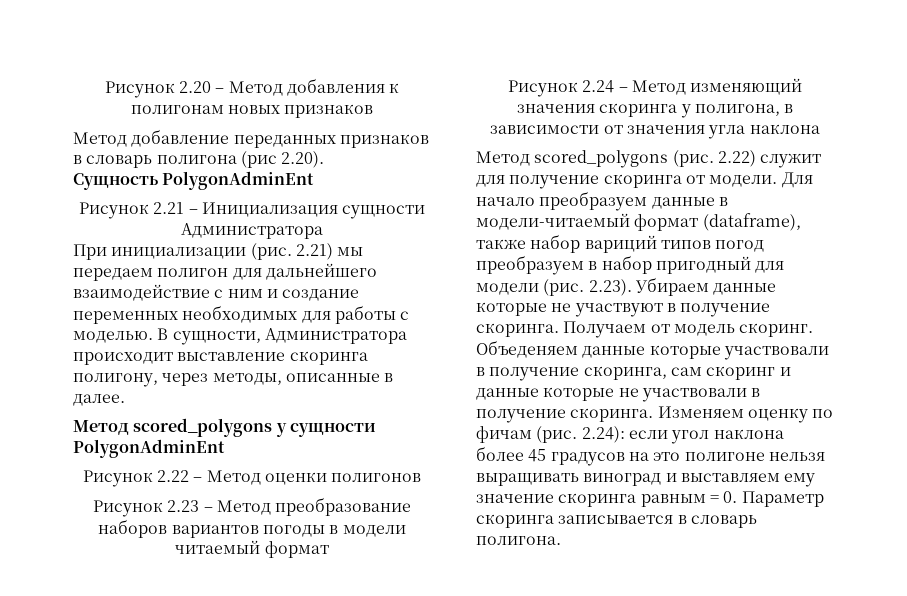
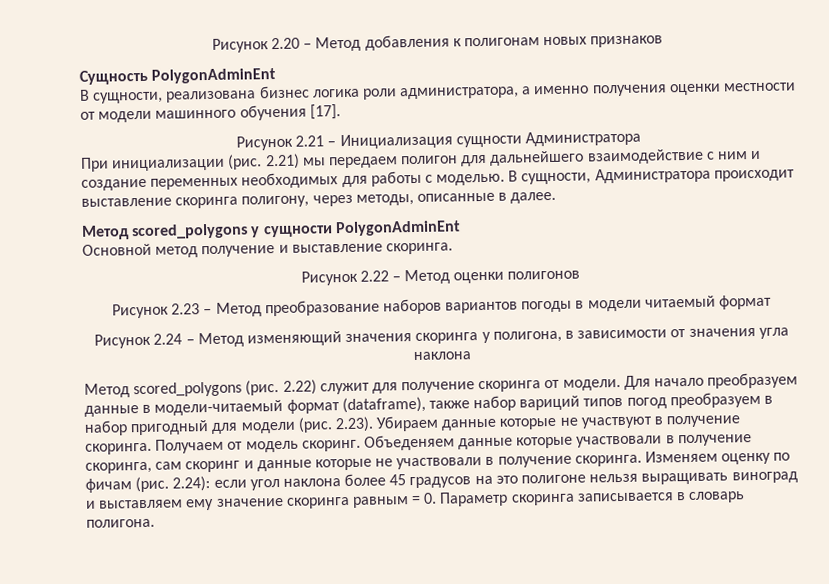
- Метод добавление переданных признаков в словарь полигона (рис 2.20).
  Сущность PolygonAdminEnt
+ В сущности, реализована бизнес логика роли администратора, а именно получения оценки местности от модели машинного обучения [17].
+ Основной метод получение и выставление скоринга.

